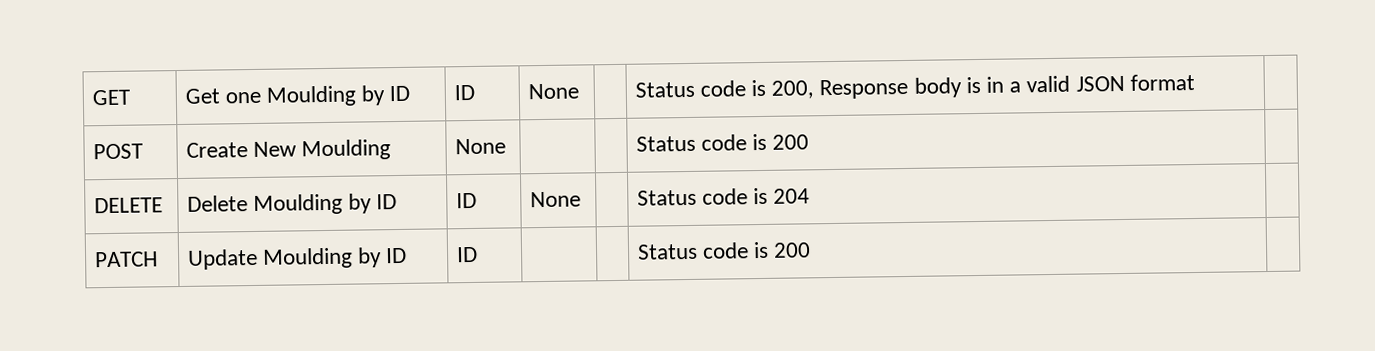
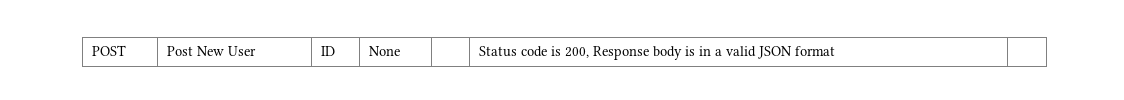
- GET | Get one Moulding by ID | ID | None | | Status code is 200, Response body is in a valid JSON format |
+ POST | Post New User | ID | None | | Status code is 200, Response body is in a valid JSON format |
- POST | Create New Moulding | None | | | Status code is 200 |
- DELETE | Delete Moulding by ID | ID | None | | Status code is 204 |
- PATCH | Update Moulding by ID | ID | | | Status code is 200 |

